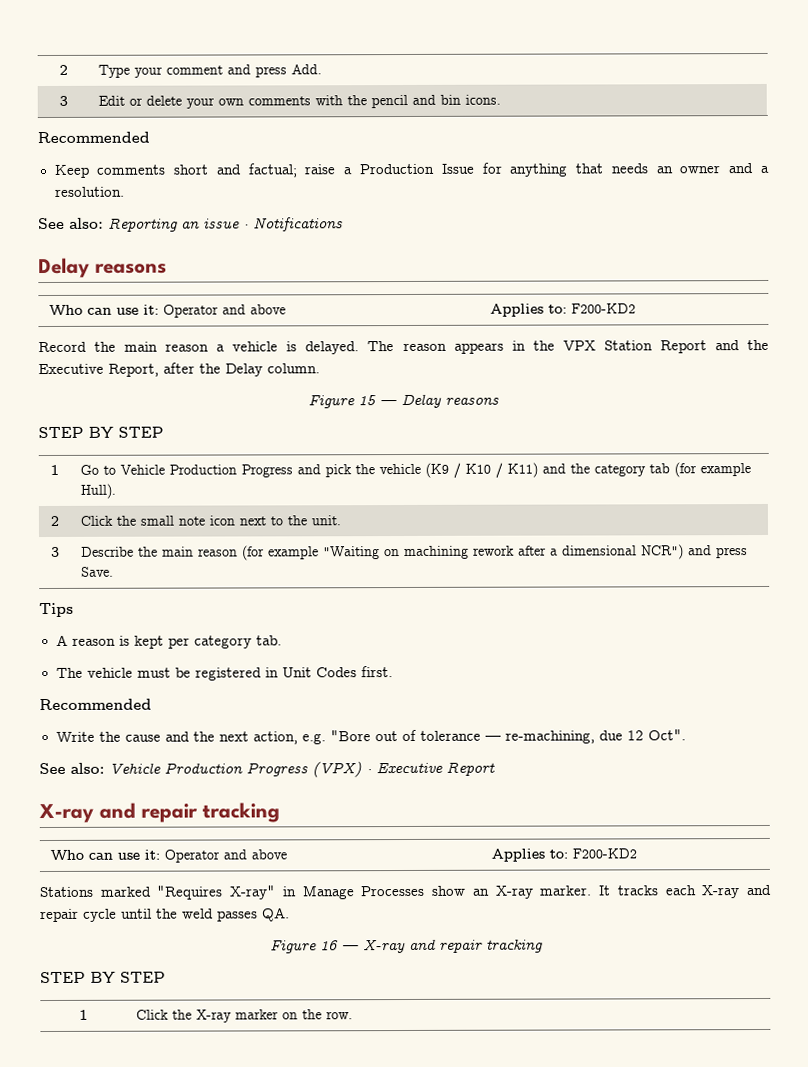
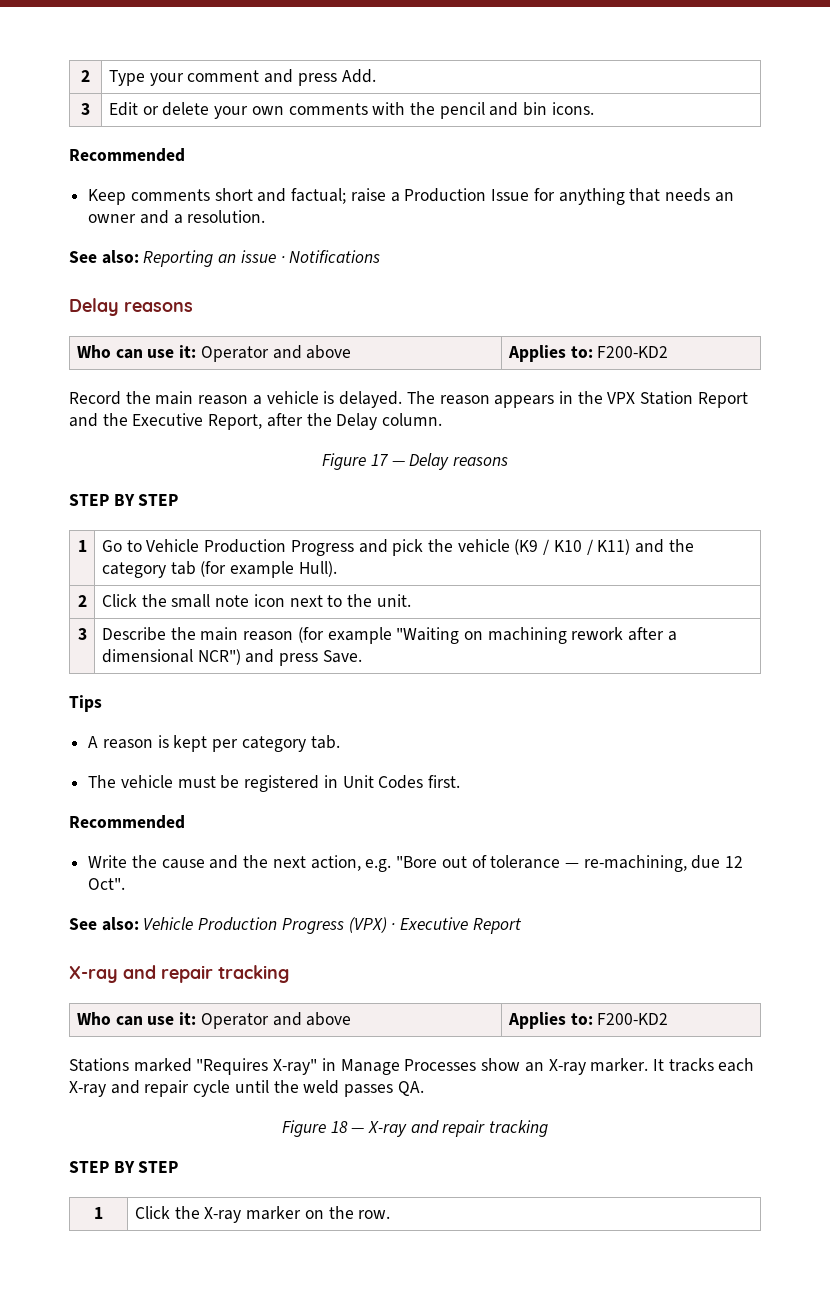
- Figure 15 — Delay reasons
+ Figure 17 — Delay reasons
- Figure 16 — X-ray and repair tracking
+ Figure 18 — X-ray and repair tracking

